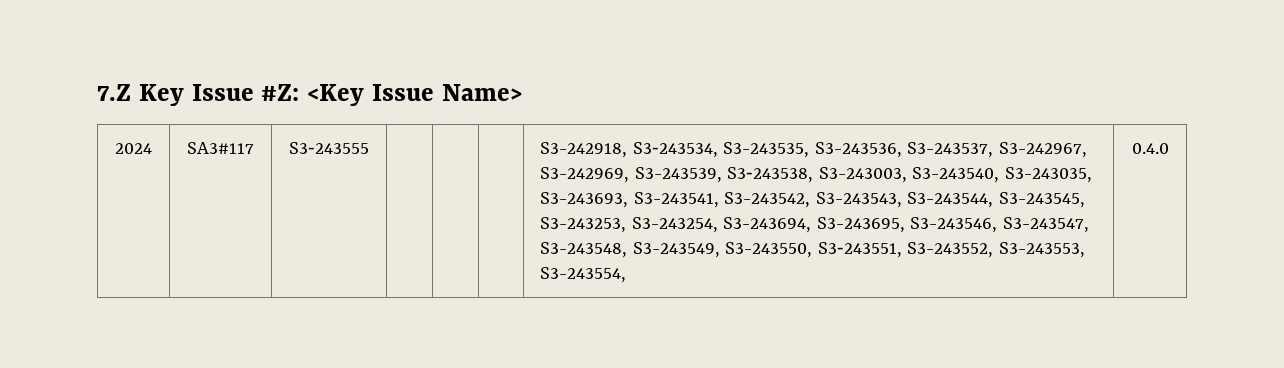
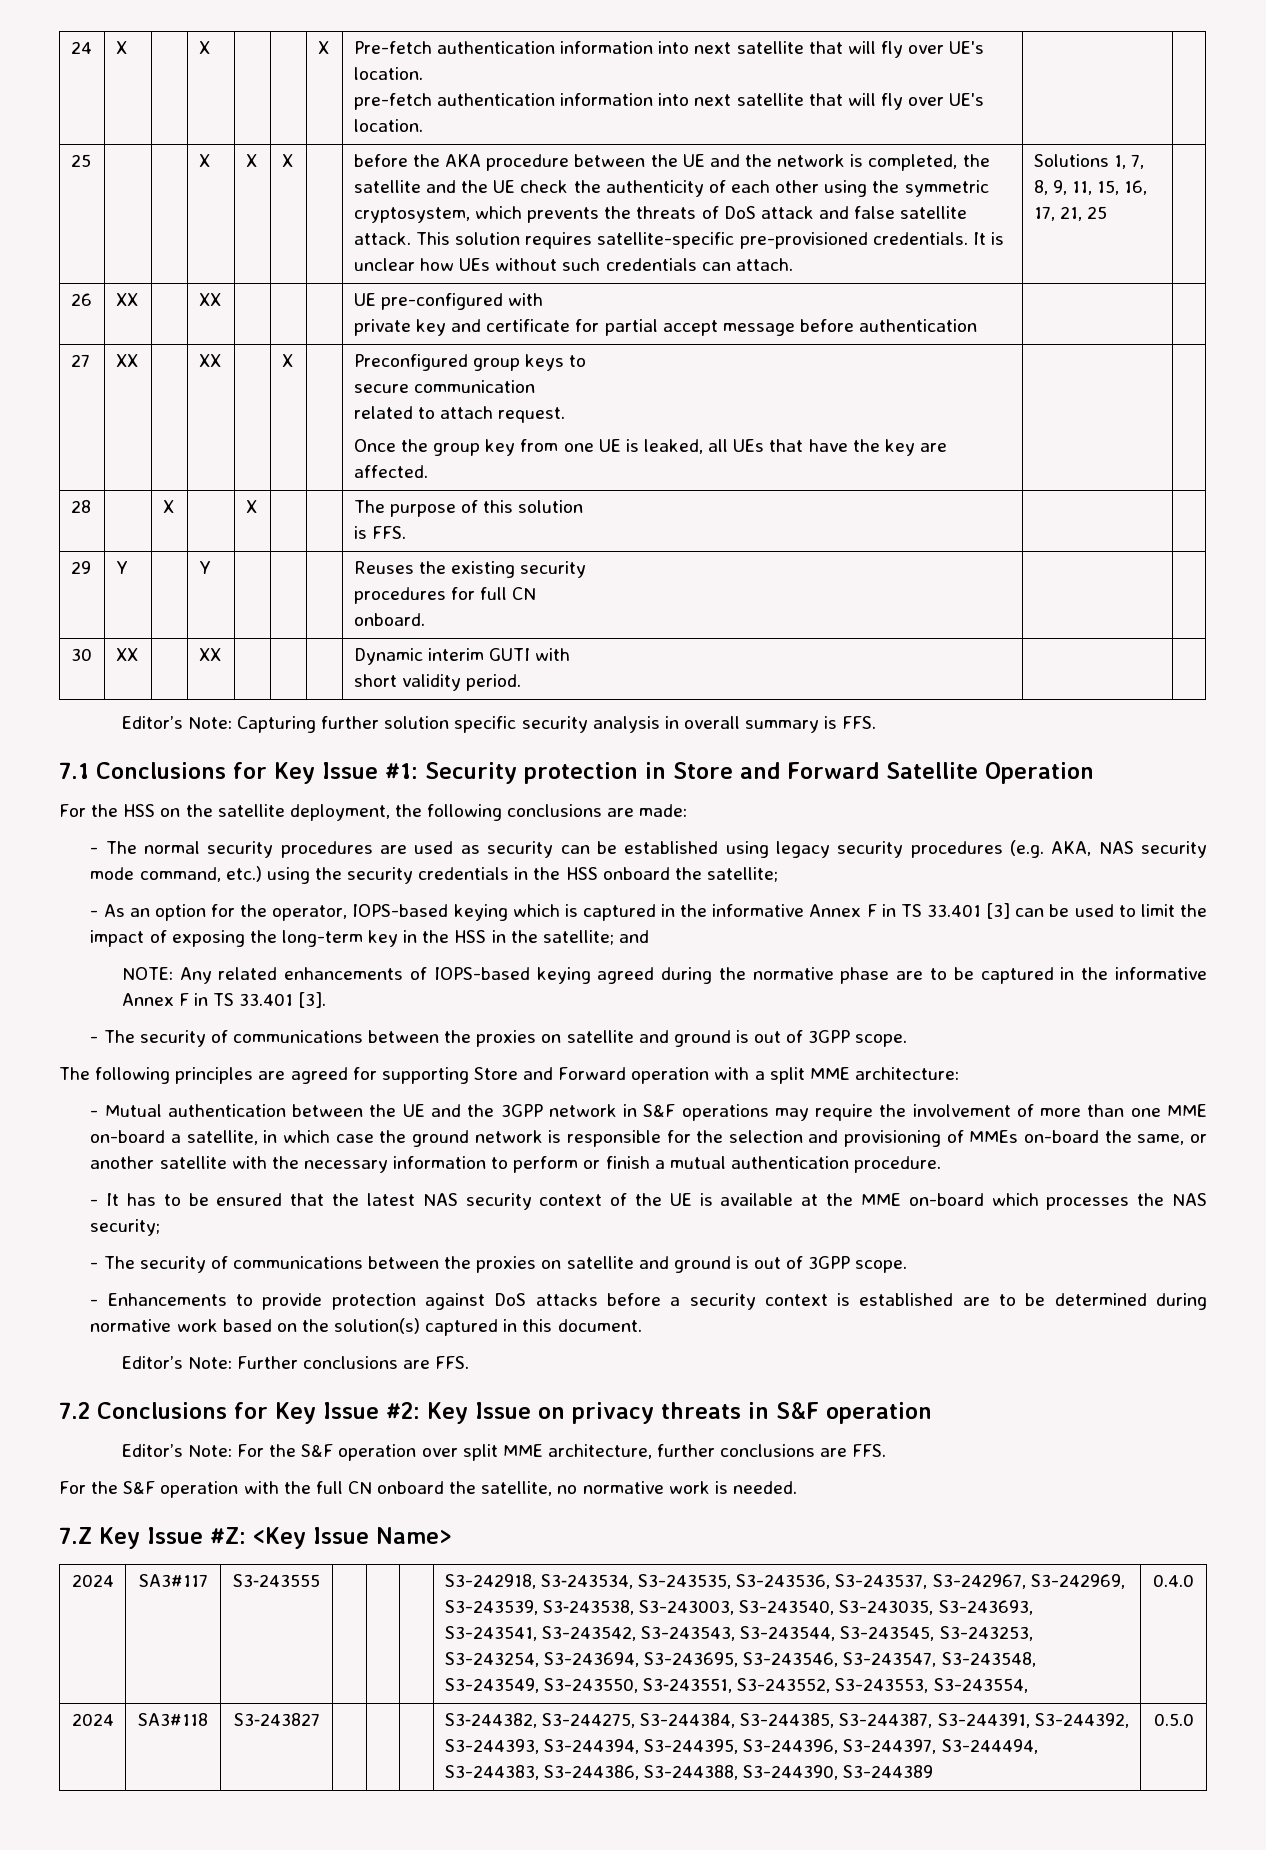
+ 24 | X | | X | | | X | Pre-fetch authentication information into next satellite that will fly over UE's location.
+ pre-fetch authentication information into next satellite that will fly over UE's location. | |
+ 25 | | | X | X | X | | before the AKA procedure between the UE and the network is completed, the satellite and the UE check the authenticity of each other using the symmetric cryptosystem, which prevents the threats of DoS attack and false satellite attack. This solution requires satellite-specific pre-provisioned credentials. It is unclear how UEs without such credentials can attach. | Solutions 1, 7, 8, 9, 11, 15, 16, 17, 21, 25 |
+ 26 | XX | | XX | | | | UE pre-configured with
+ private key and certificate for partial accept message before authentication | |
+ 27 | XX | | XX | | X | | Preconfigured group keys to
+ secure communication
+ related to attach request.
+ Once the group key from one UE is leaked, all UEs that have the key are affected. | |
+ 28 | | X | | X | | | The purpose of this solution
+ is FFS. | |
+ 29 | Y | | Y | | | | Reuses the existing security
+ procedures for full CN
+ onboard. | |
+ 30 | XX | | XX | | | | Dynamic interim GUTI with
+ short validity period. | |
+ Editor’s Note: Capturing further solution specific security analysis in overall summary is FFS.
+ 7.1 Conclusions for Key Issue #1: Security protection in Store and Forward Satellite Operation
+ For the HSS on the satellite deployment, the following conclusions are made:
+ - The normal security procedures are used as security can be established using legacy security procedures (e.g. AKA, NAS security mode command, etc.) using the security credentials in the HSS onboard the satellite;
+ - As an option for the operator, IOPS-based keying which is captured in the informative Annex F in TS 33.401 [3] can be used to limit the impact of exposing the long-term key in the HSS in the satellite; and
+ NOTE: Any related enhancements of IOPS-based keying agreed during the normative phase are to be captured in the informative Annex F in TS 33.401 [3].
+ - The security of communications between the proxies on satellite and ground is out of 3GPP scope.
+ The following principles are agreed for supporting Store and Forward operation with a split MME architecture:
+ - Mutual authentication between the UE and the 3GPP network in S&F operations may require the involvement of more than one MME on-board a satellite, in which case the ground network is responsible for the selection and provisioning of MMEs on-board the same, or another satellite with the necessary information to perform or finish a mutual authentication procedure.
+ - It has to be ensured that the latest NAS security context of the UE is available at the MME on-board which processes the NAS security;
+ - The security of communications between the proxies on satellite and ground is out of 3GPP scope.
+ - Enhancements to provide protection against DoS attacks before a security context is established are to be determined during normative work based on the solution(s) captured in this document.
+ Editor’s Note: Further conclusions are FFS.
+ 7.2 Conclusions for Key Issue #2: Key Issue on privacy threats in S&F operation
+ Editor’s Note: For the S&F operation over split MME architecture, further conclusions are FFS.
+ For the S&F operation with the full CN onboard the satellite, no normative work is needed.
+ 2024 | SA3#118 | S3‑243827 | | | | S3‑244382, S3-244275, S3-244384, S3-244385, S3-244387, S3-244391, S3-244392, S3-244393, S3-244394, S3-244395, S3-244396, S3-244397, S3-244494, S3-244383, S3-244386, S3-244388, S3-244390, S3-244389 | 0.5.0

